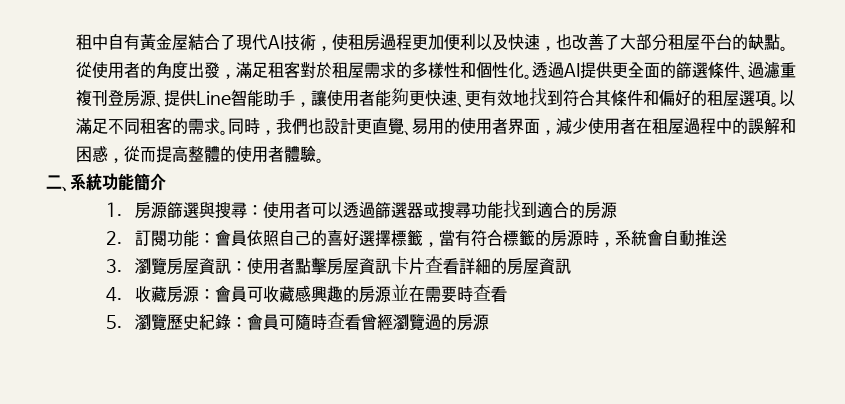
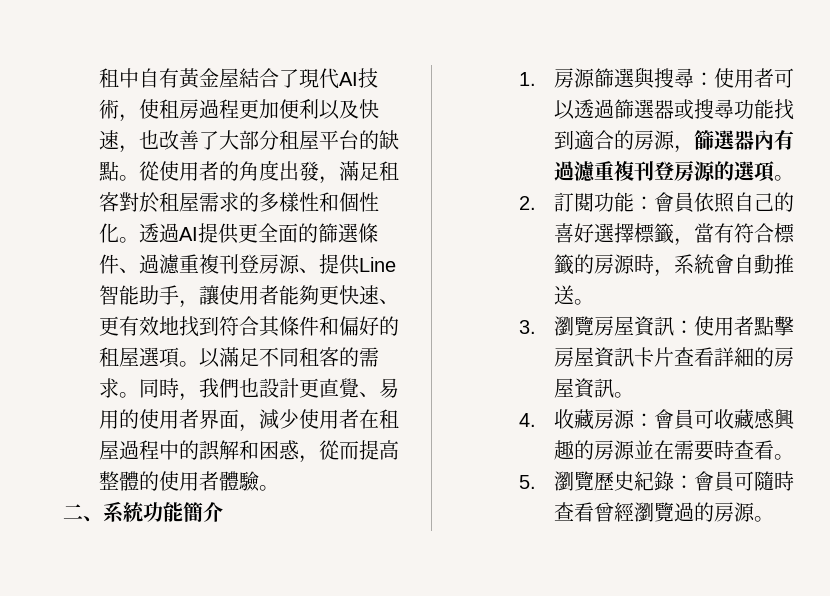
- 1.房源篩選與搜尋：使用者可以透過篩選器或搜尋功能找到適合的房源
+ 1.房源篩選與搜尋：使用者可以透過篩選器或搜尋功能找到適合的房源，篩選器內有過濾重複刊登房源的選項。
- 2.訂閱功能：會員依照自己的喜好選擇標籤，當有符合標籤的房源時，系統會自動推送
+ 2.訂閱功能：會員依照自己的喜好選擇標籤，當有符合標籤的房源時，系統會自動推送。
- 3.瀏覽房屋資訊：使用者點擊房屋資訊卡片查看詳細的房屋資訊
+ 3.瀏覽房屋資訊：使用者點擊房屋資訊卡片查看詳細的房屋資訊。
- 4.收藏房源：會員可收藏感興趣的房源並在需要時查看
+ 4.收藏房源：會員可收藏感興趣的房源並在需要時查看。
- 5.瀏覽歷史紀錄：會員可隨時查看曾經瀏覽過的房源
+ 5.瀏覽歷史紀錄：會員可隨時查看曾經瀏覽過的房源。

